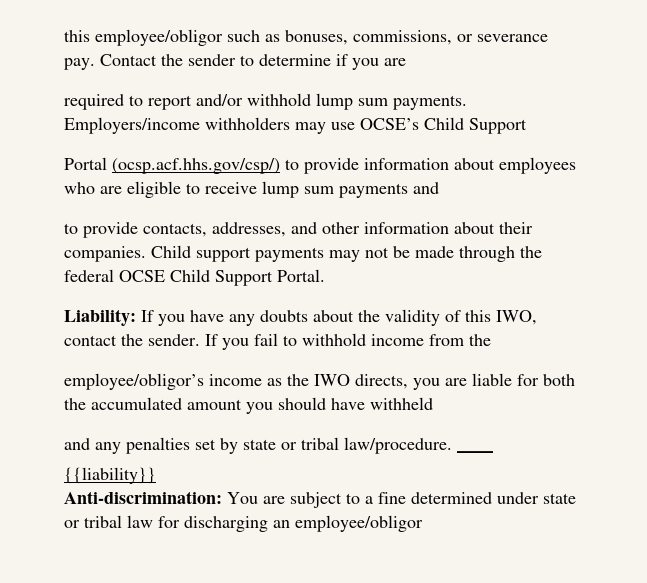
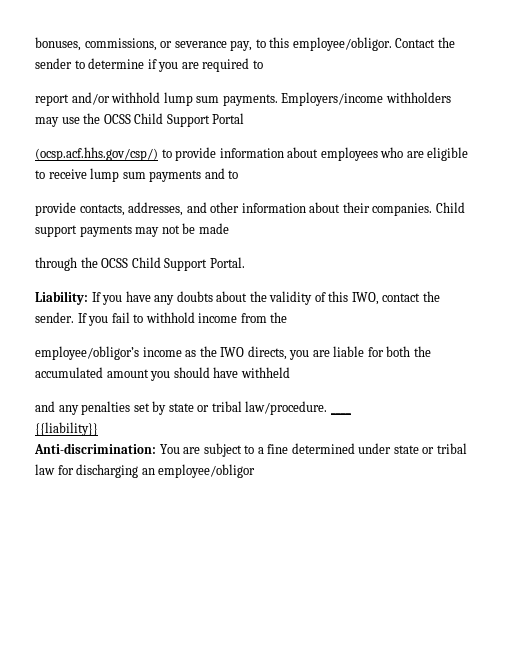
- this employee/obligor such as bonuses, commissions, or severance pay.
+ bonuses, commissions, or severance pay, to this employee/obligor.
- Contact the sender to determine if you are
- required to report and/or withhold lump sum payments.
+ Contact the sender to determine if you are required to
+ report and/or withhold lump sum payments.
- Employers/income withholders may use OCSE’s Child Support
- Portal (ocsp.acf.hhs.gov/csp/) to provide information about employees who are eligible to receive lump sum payments and
- to provide contacts, addresses, and other information about their companies.
+ Employers/income withholders may use the OCSS Child Support Portal
+ (ocsp.acf.hhs.gov/csp/) to provide information about employees who are eligible to receive lump sum payments and to
+ provide contacts, addresses, and other information about their companies.
- Child support payments may not be made through the federal OCSE Child Support Portal.
+ Child support payments may not be made
+ through the OCSS Child Support Portal.

